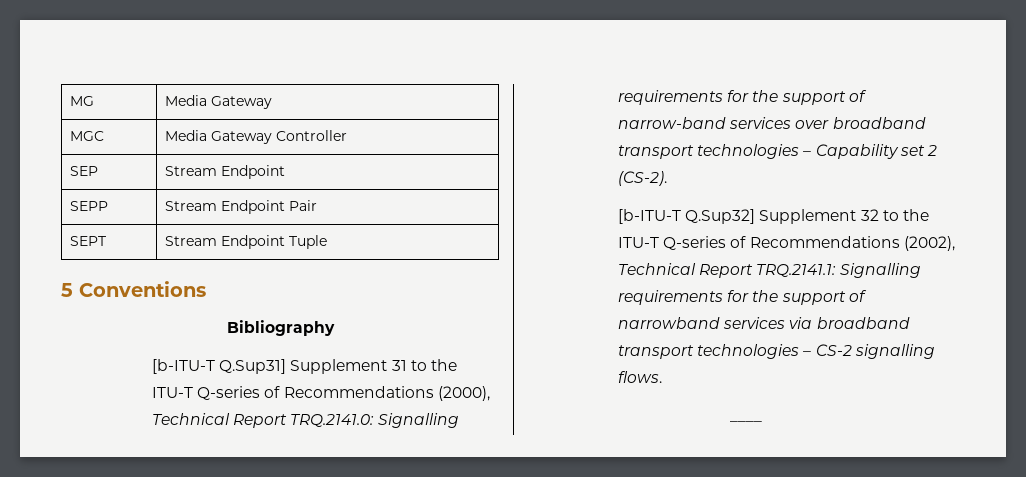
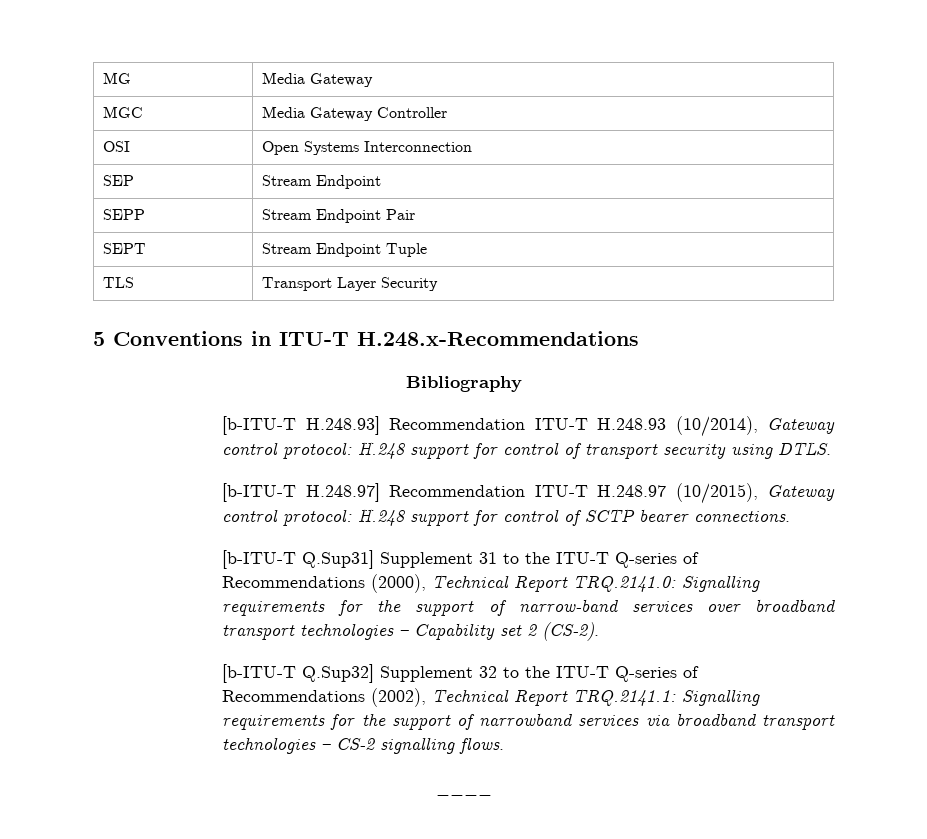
+ OSI | Open Systems Interconnection
- 5 Conventions
+ TLS | Transport Layer Security
+ 5 Conventions in ITU-T H.248.x-Recommendations
  Bibliography
+ [b-ITU-T H.248.93] Recommendation ITU-T H.248.93 (10/2014), Gateway control protocol: H.248 support for control of transport security using DTLS.
+ [b-ITU-T H.248.97] Recommendation ITU-T H.248.97 (10/2015), Gateway control protocol: H.248 support for control of SCTP bearer connections.

